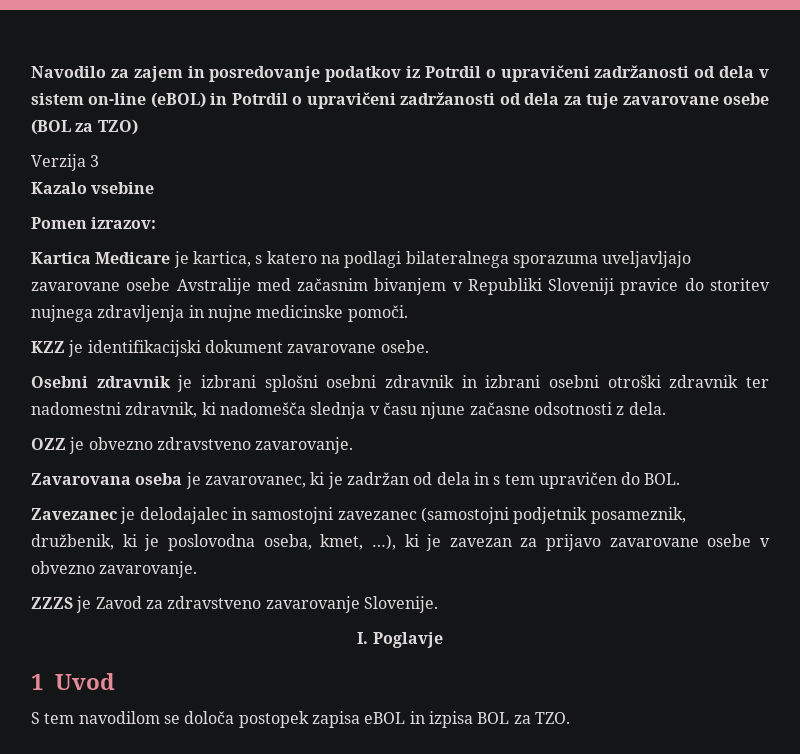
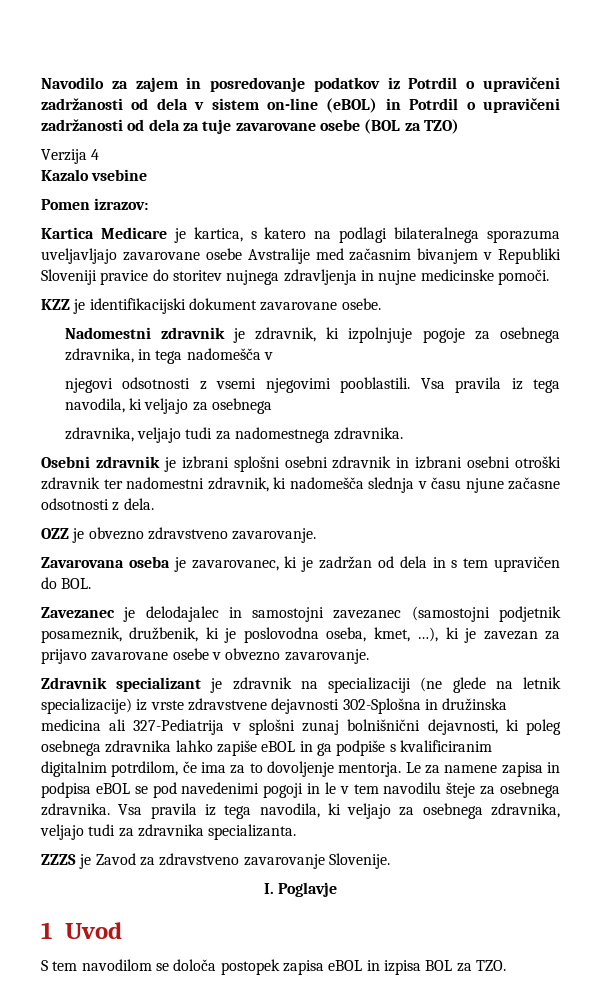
- Verzija 3
+ Verzija 4
+ Nadomestni zdravnik je zdravnik, ki izpolnjuje pogoje za osebnega zdravnika, in tega nadomešča v
+ njegovi odsotnosti z vsemi njegovimi pooblastili. Vsa pravila iz tega navodila, ki veljajo za osebnega
+ zdravnika, veljajo tudi za nadomestnega zdravnika.
+ Zdravnik specializant je zdravnik na specializaciji (ne glede na letnik specializacije) iz vrste zdravstvene dejavnosti 302-Splošna in družinska medicina ali 327-Pediatrija v splošni zunaj bolnišnični dejavnosti, ki poleg osebnega zdravnika lahko zapiše eBOL in ga podpiše s kvalificiranim digitalnim potrdilom, če ima za to dovoljenje mentorja. Le za namene zapisa in podpisa eBOL se pod navedenimi pogoji in le v tem navodilu šteje za osebnega zdravnika. Vsa pravila iz tega navodila, ki veljajo za osebnega zdravnika, veljajo tudi za zdravnika specializanta.

